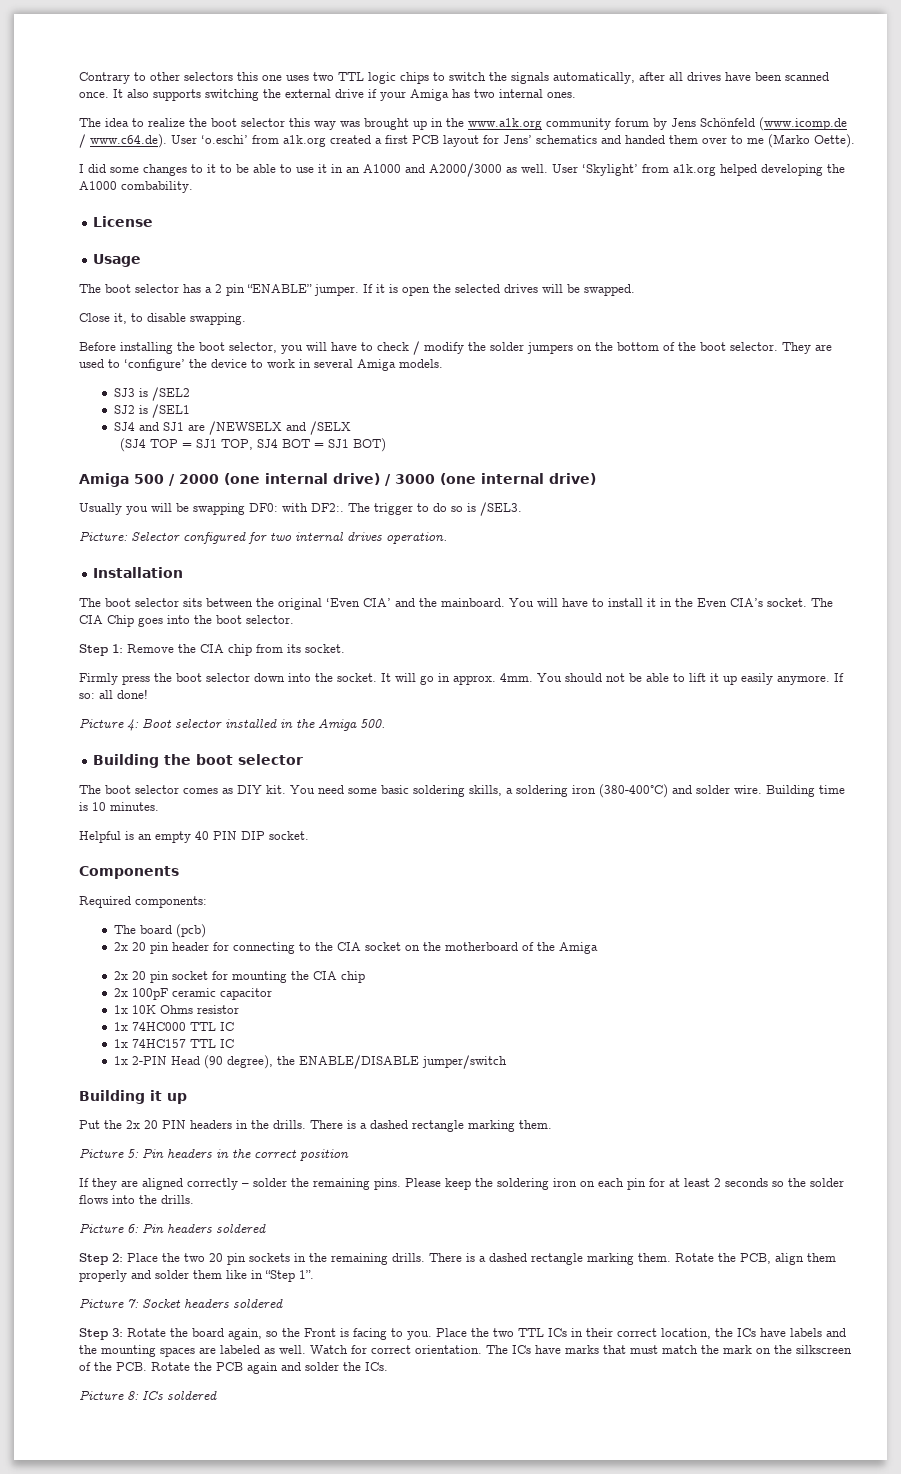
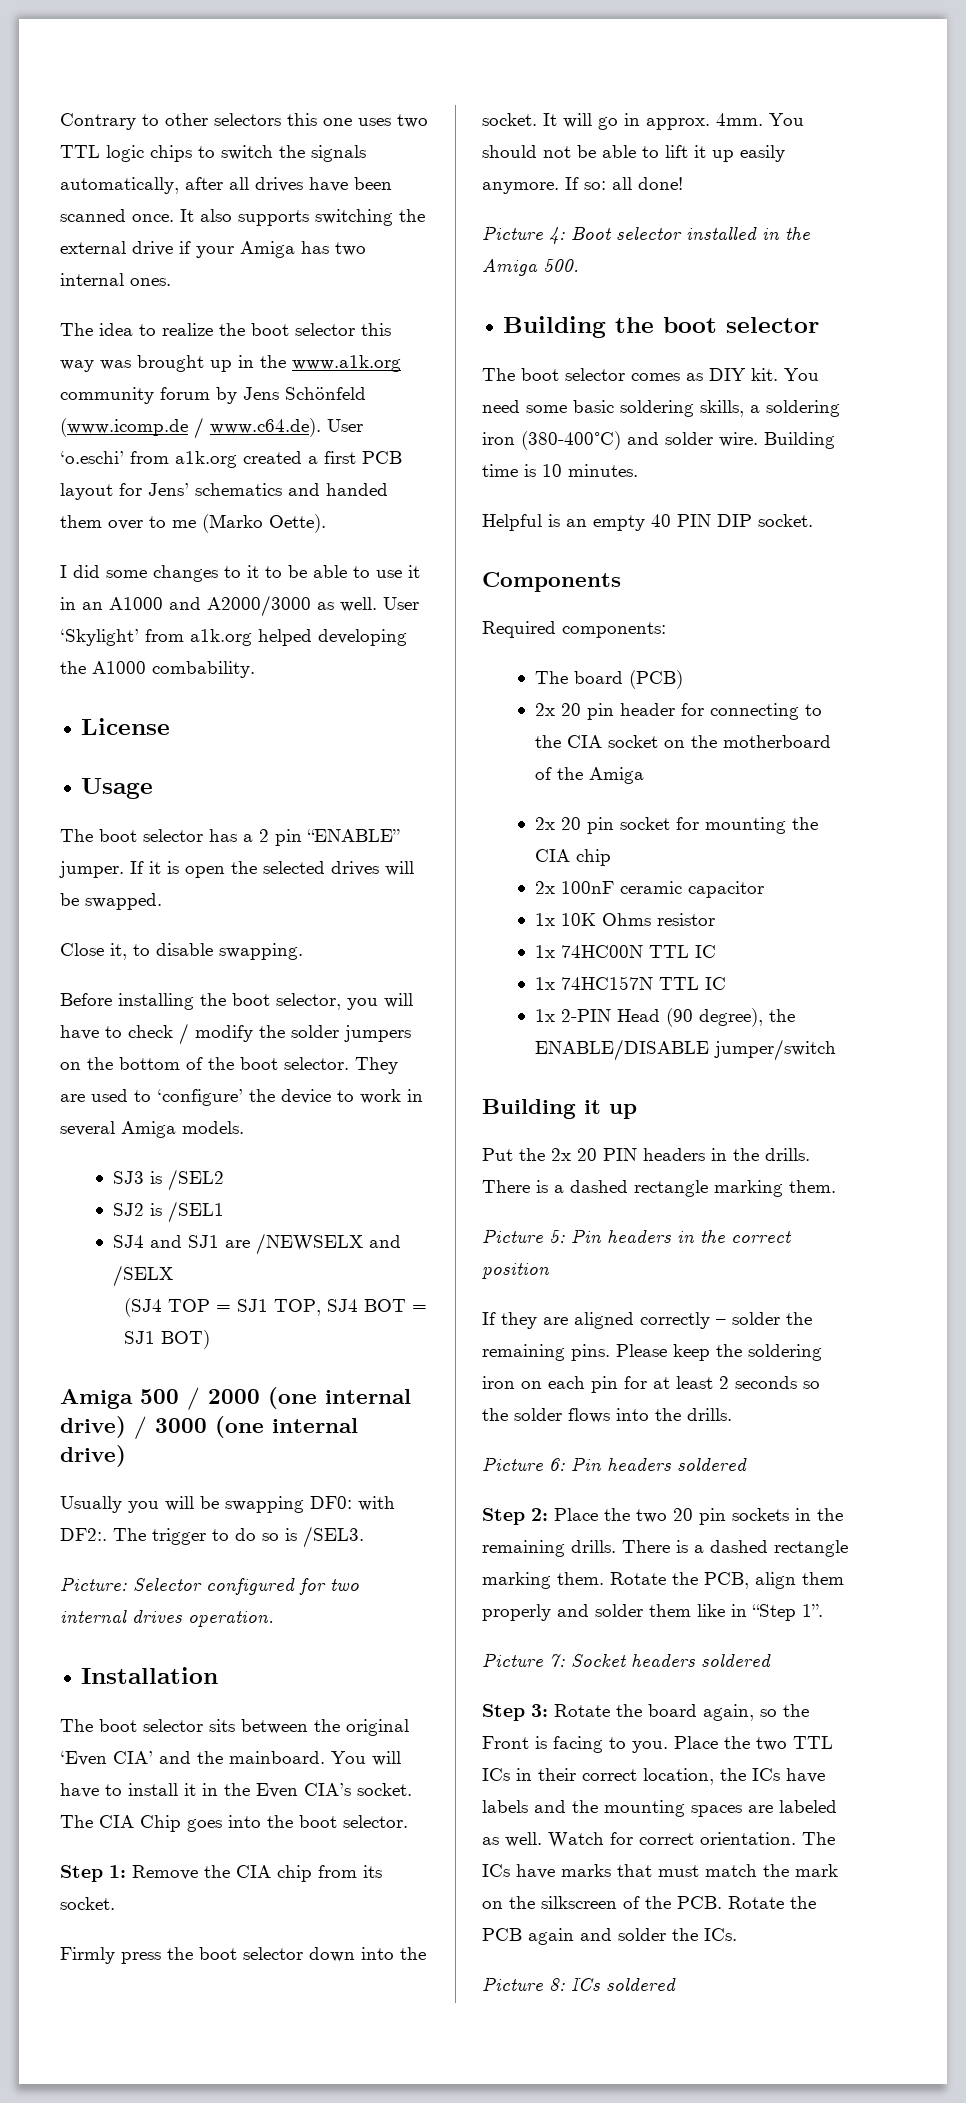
- The board (pcb)
+ The board (PCB)
- 2x 100pF ceramic capacitor
+ 2x 100nF ceramic capacitor
- 1x 74HC000 TTL IC
- 1x 74HC157 TTL IC
+ 1x 74HC00N TTL IC
+ 1x 74HC157N TTL IC

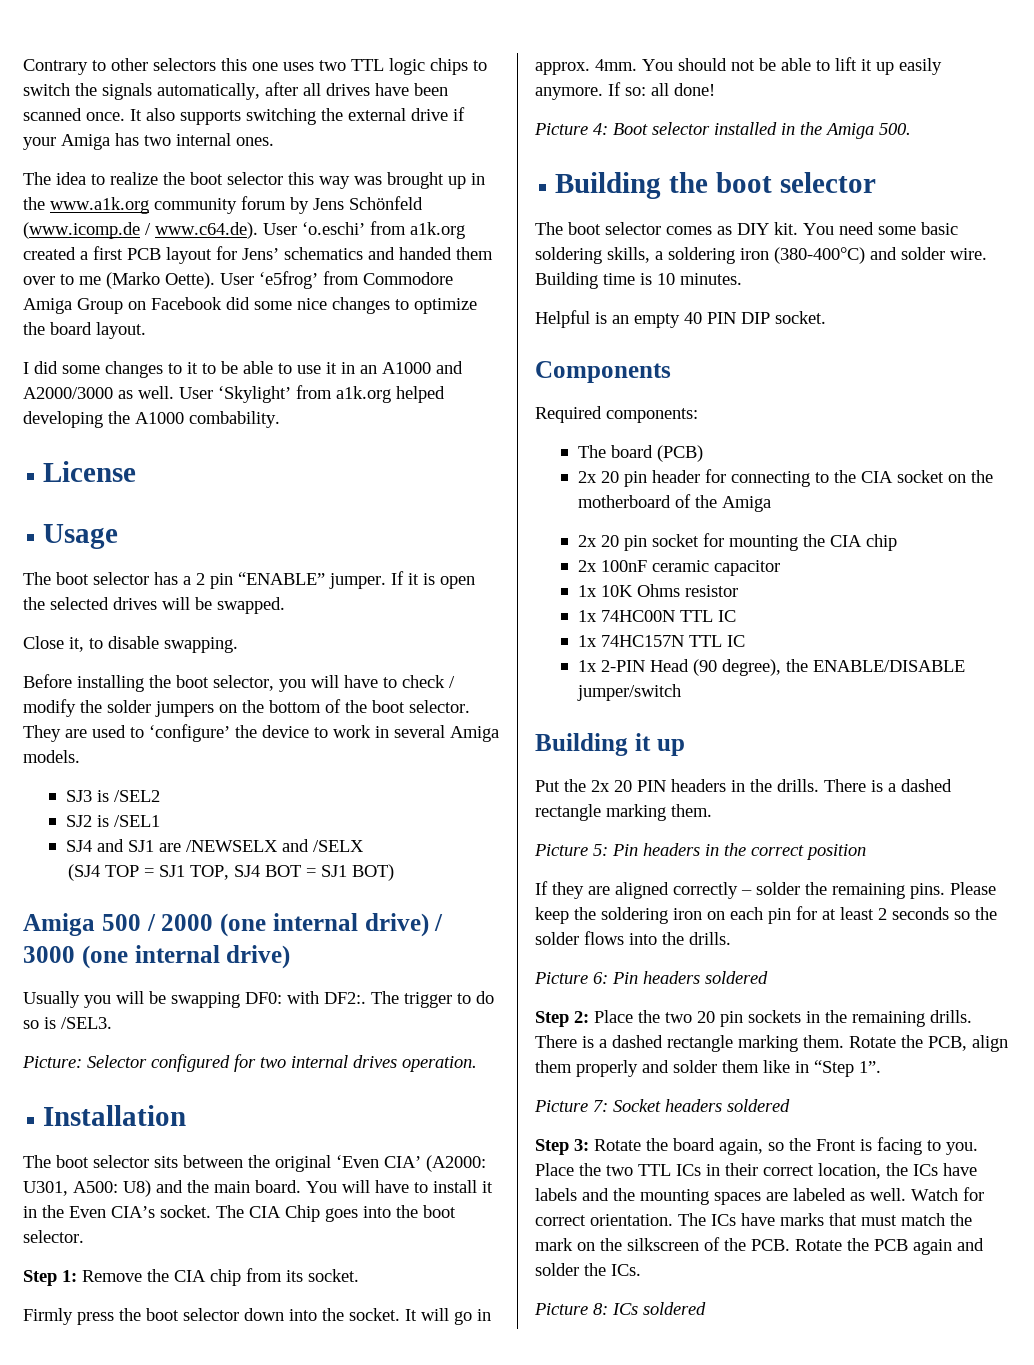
+ User ‘e5frog’ from Commodore Amiga Group on Facebook did some nice changes to optimize the board layout.
- The boot selector sits between the original ‘Even CIA’ and the mainboard.
+ The boot selector sits between the original ‘Even CIA’ (A2000: U301, A500: U8) and the main board.

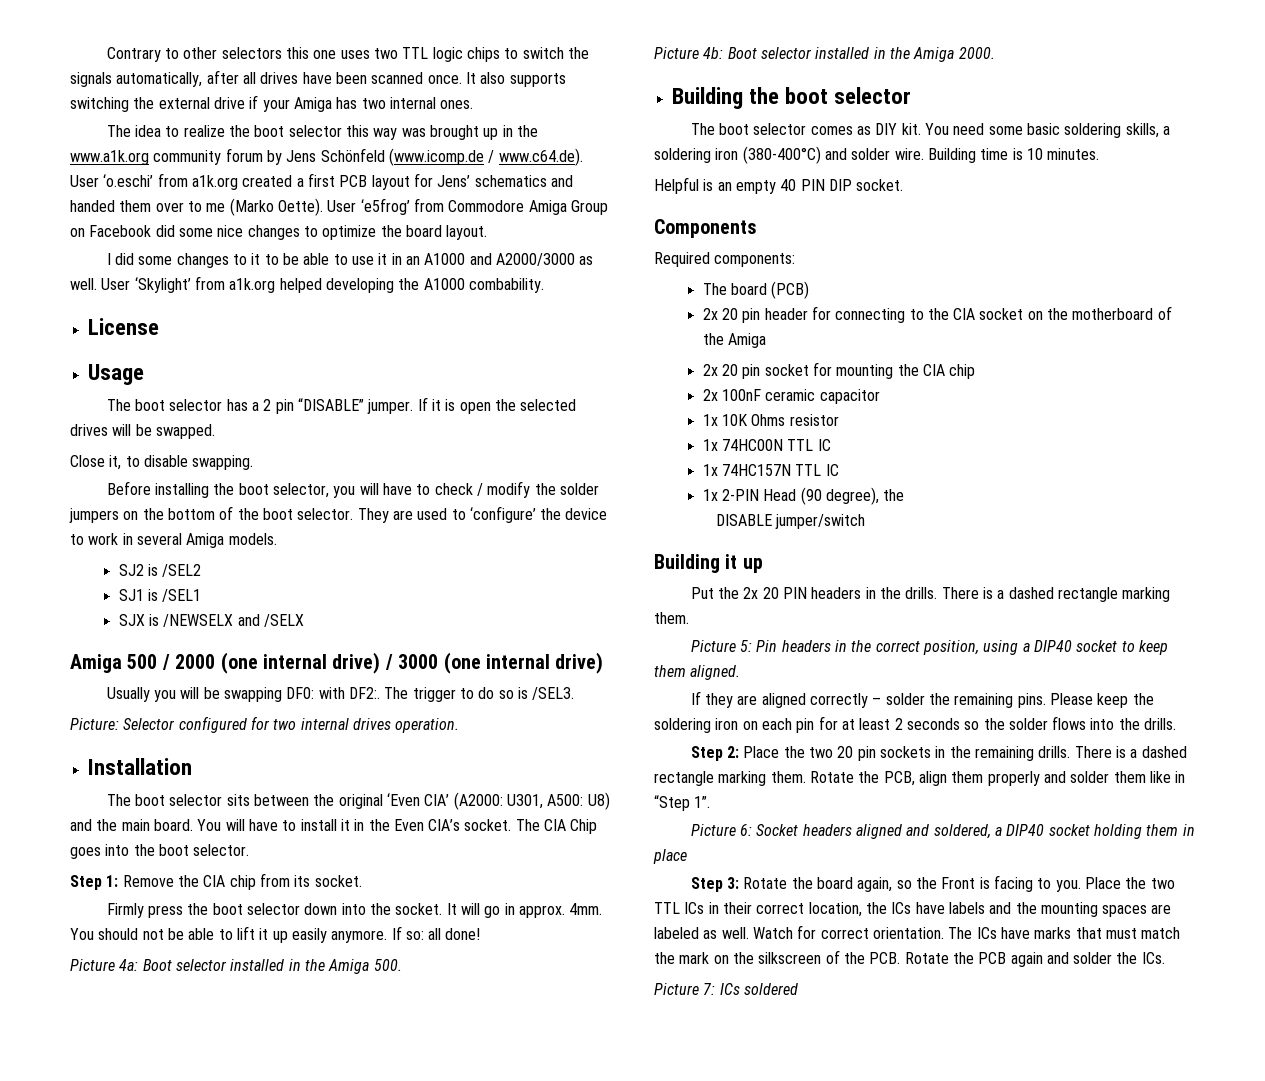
- The boot selector has a 2 pin “ENABLE” jumper.
+ The boot selector has a 2 pin “DISABLE” jumper.
- SJ3 is /SEL2
+ SJ2 is /SEL2
- SJ2 is /SEL1
+ SJ1 is /SEL1
- SJ4 and SJ1 are /NEWSELX and /SELX
+ SJX is /NEWSELX and /SELX
- (SJ4 TOP = SJ1 TOP, SJ4 BOT = SJ1 BOT)
- Picture 4: Boot selector installed in the Amiga 500.
+ Picture 4a: Boot selector installed in the Amiga 500.
+ Picture 4b: Boot selector installed in the Amiga 2000.
- 1x 2-PIN Head (90 degree), the ENABLE/DISABLE jumper/switch
+ 1x 2-PIN Head (90 degree), the
+ DISABLE jumper/switch
- Picture 5: Pin headers in the correct position
+ Picture 5: Pin headers in the correct position, using a DIP40 socket to keep them aligned.
- Picture 6: Pin headers soldered
- Picture 7: Socket headers soldered
+ Picture 6: Socket headers aligned and soldered, a DIP40 socket holding them in place
- Picture 8: ICs soldered
+ Picture 7: ICs soldered

